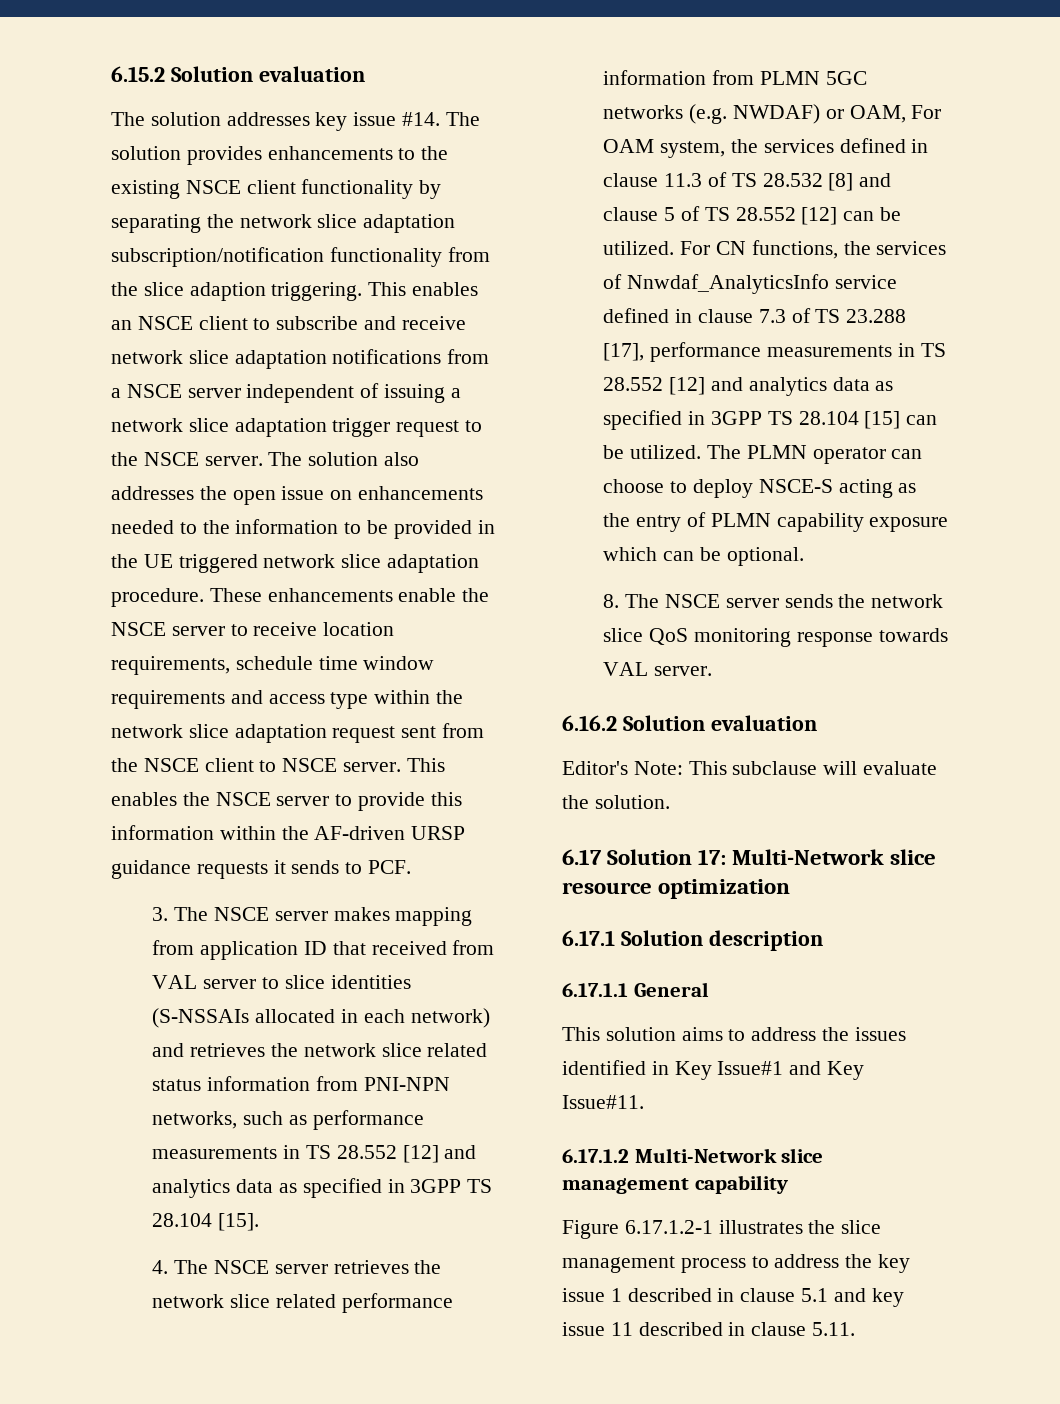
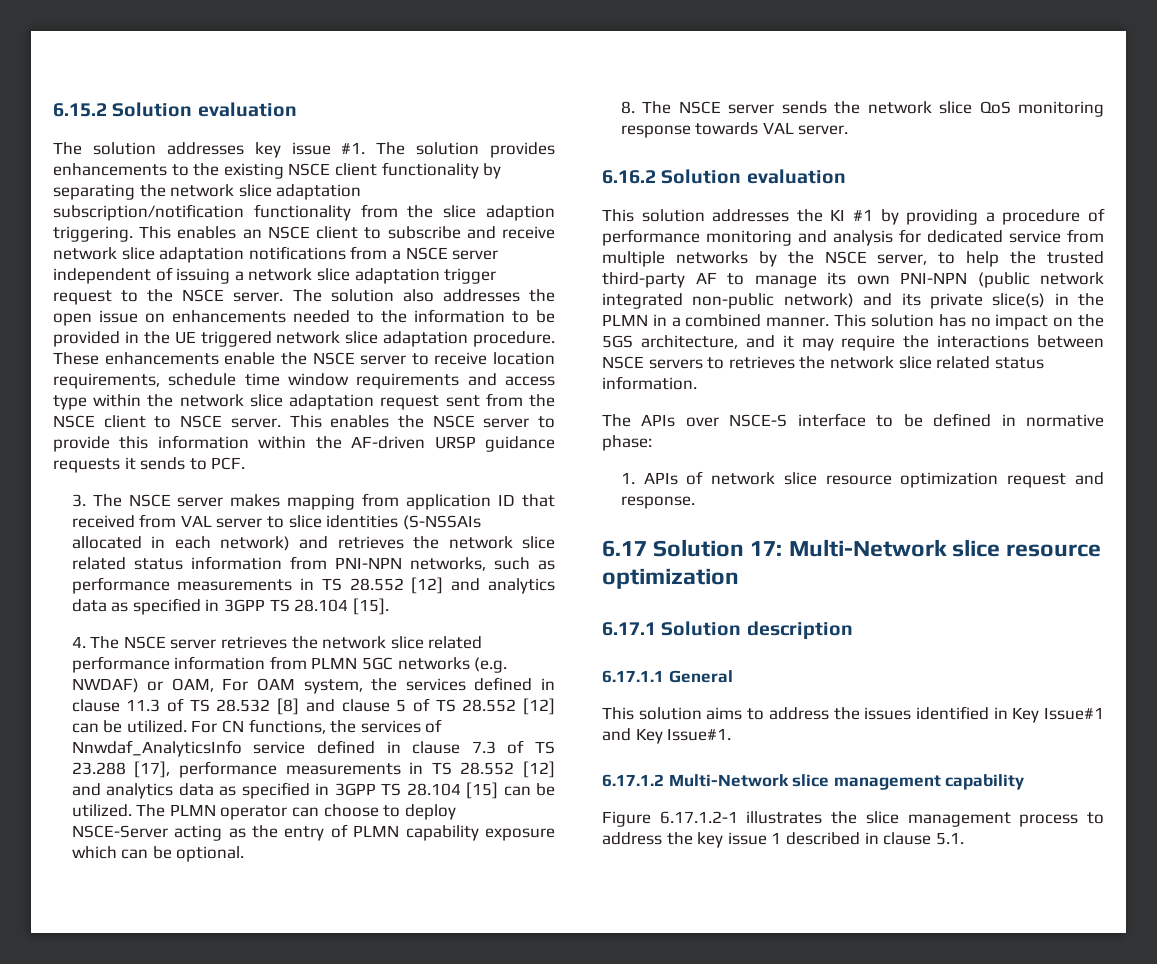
- The solution addresses key issue #14.
+ The solution addresses key issue #1.
- The PLMN operator can choose to deploy NSCE-S acting as the entry of PLMN capability exposure which can be optional.
+ The PLMN operator can choose to deploy NSCE-Server acting as the entry of PLMN capability exposure which can be optional.
- Editor's Note: This subclause will evaluate the solution.
+ This solution addresses the KI #1 by providing a procedure of performance monitoring and analysis for dedicated service from multiple networks by the NSCE server, to help the trusted third-party AF to manage its own PNI-NPN (public network integrated non-public network) and its private slice(s) in the PLMN in a combined manner. This solution has no impact on the 5GS architecture, and it may require the interactions between NSCE servers to retrieves the network slice related status information.
+ The APIs over NSCE-S interface to be defined in normative phase:
+ 1. APIs of network slice resource optimization request and response.
- This solution aims to address the issues identified in Key Issue#1 and Key Issue#11.
+ This solution aims to address the issues identified in Key Issue#1 and Key Issue#1.
- Figure 6.17.1.2-1 illustrates the slice management process to address the key issue 1 described in clause 5.1 and key issue 11 described in clause 5.11.
+ Figure 6.17.1.2-1 illustrates the slice management process to address the key issue 1 described in clause 5.1.

